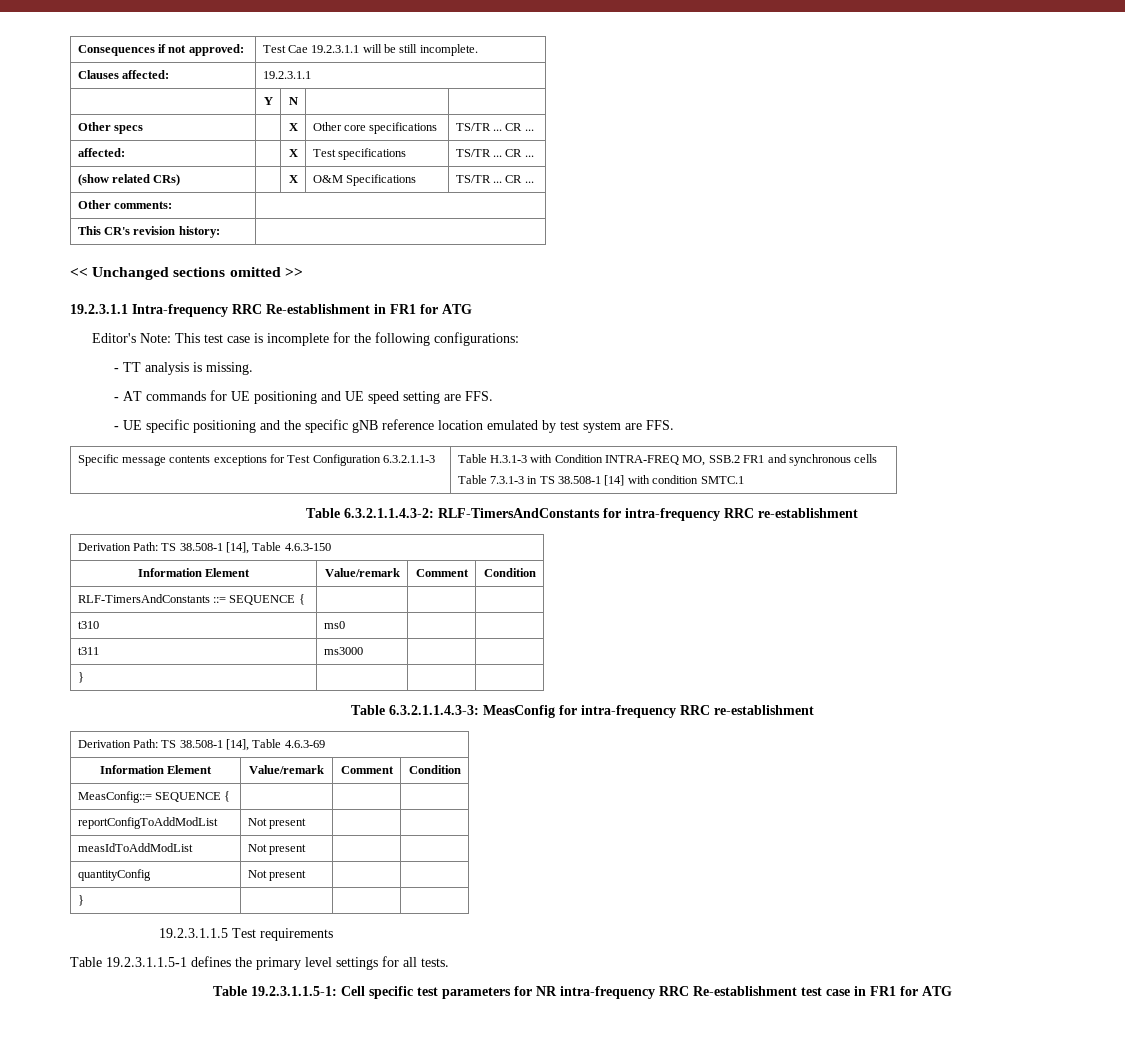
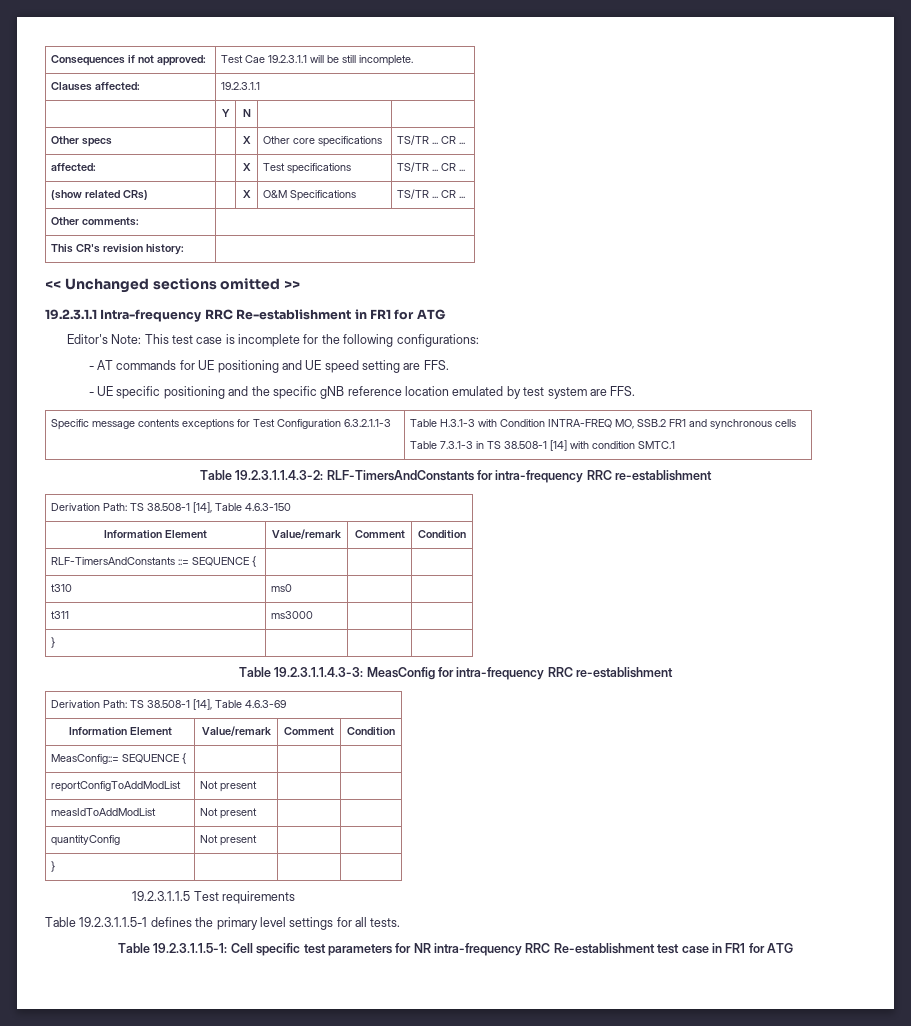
- - TT analysis is missing.
- Table 6.3.2.1.1.4.3-2: RLF-TimersAndConstants for intra-frequency RRC re-establishment
+ Table 19.2.3.1.1.4.3-2: RLF-TimersAndConstants for intra-frequency RRC re-establishment
- Table 6.3.2.1.1.4.3-3: MeasConfig for intra-frequency RRC re-establishment
+ Table 19.2.3.1.1.4.3-3: MeasConfig for intra-frequency RRC re-establishment

